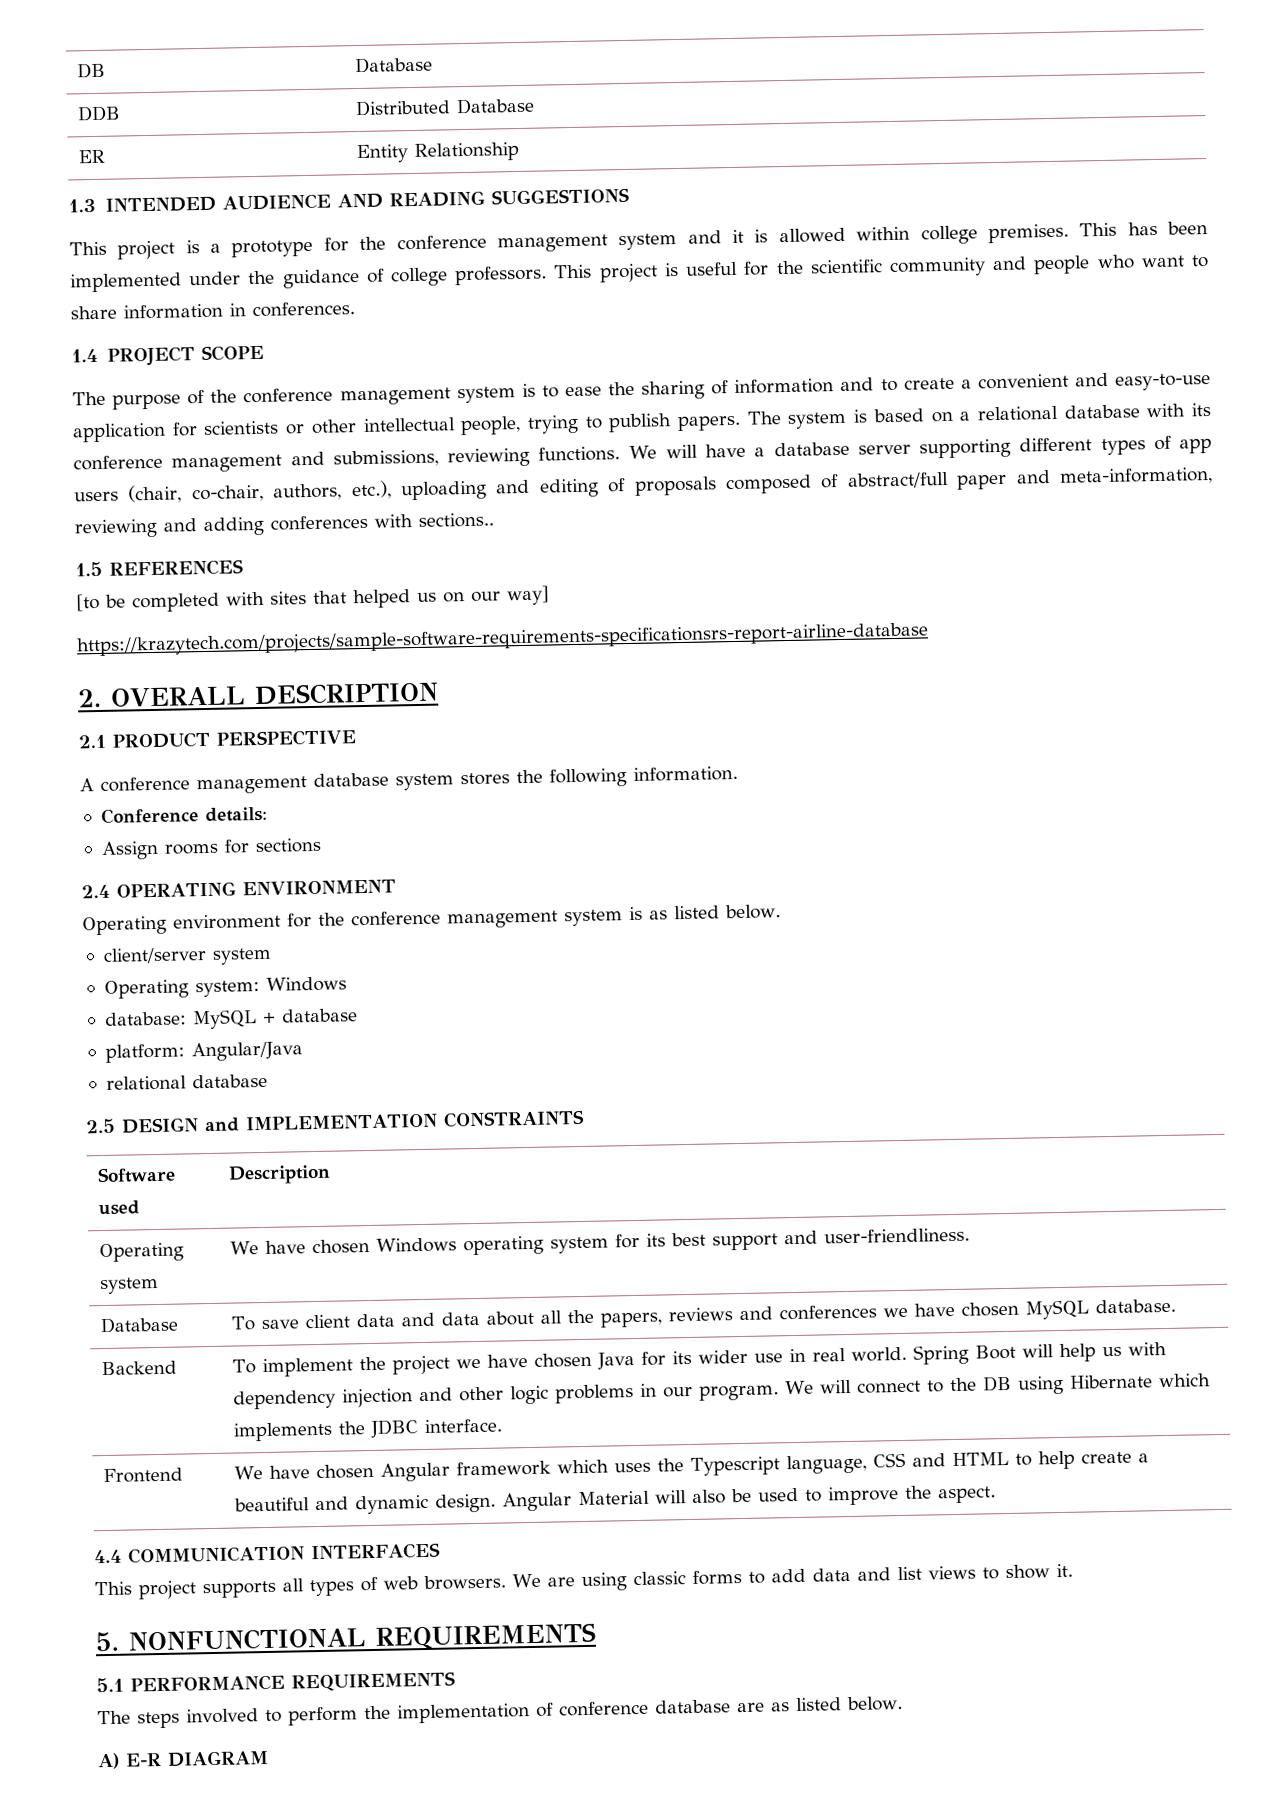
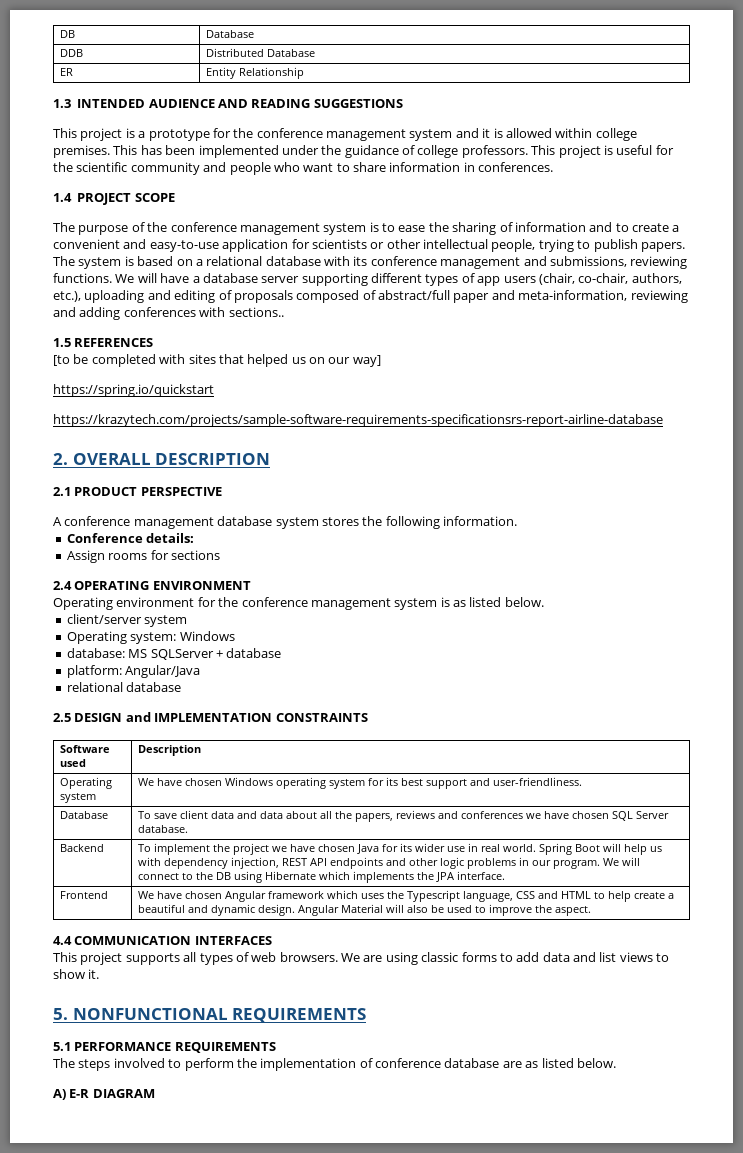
+ https://spring.io/quickstart
- database: MySQL + database
+ database: MS SQLServer + database
- Database | To save client data and data about all the papers, reviews and conferences we have chosen MySQL database.
+ Database | To save client data and data about all the papers, reviews and conferences we have chosen SQL Server database.
- Spring Boot will help us with dependency injection and other logic problems in our program.
+ Spring Boot will help us with dependency injection, REST API endpoints and other logic problems in our program.
- We will connect to the DB using Hibernate which implements the JDBC interface.
+ We will connect to the DB using Hibernate which implements the JPA interface.

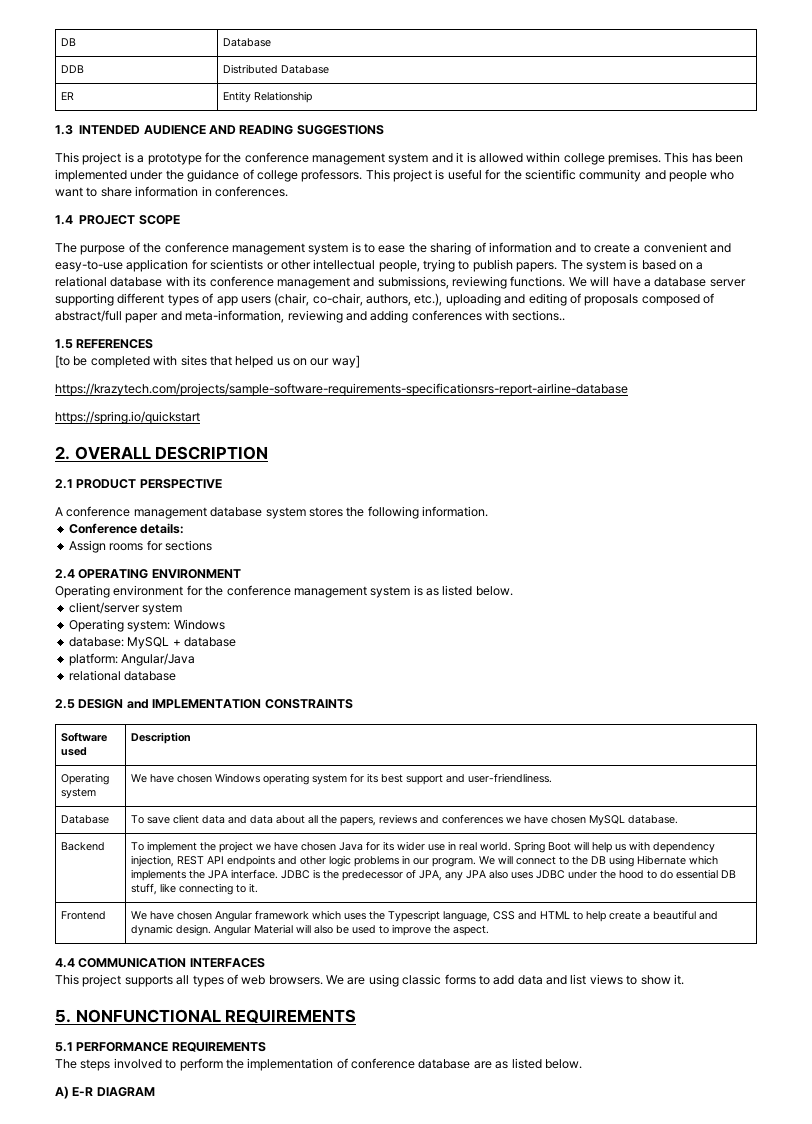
+ https://krazytech.com/projects/sample-software-requirements-specificationsrs-report-airline-database
- https://krazytech.com/projects/sample-software-requirements-specificationsrs-report-airline-database
- database: MS SQLServer + database
+ database: MySQL + database
- Database | To save client data and data about all the papers, reviews and conferences we have chosen SQL Server database.
+ Database | To save client data and data about all the papers, reviews and conferences we have chosen MySQL database.
+ JDBC is the predecessor of JPA, any JPA also uses JDBC under the hood to do essential DB stuff, like connecting to it.

